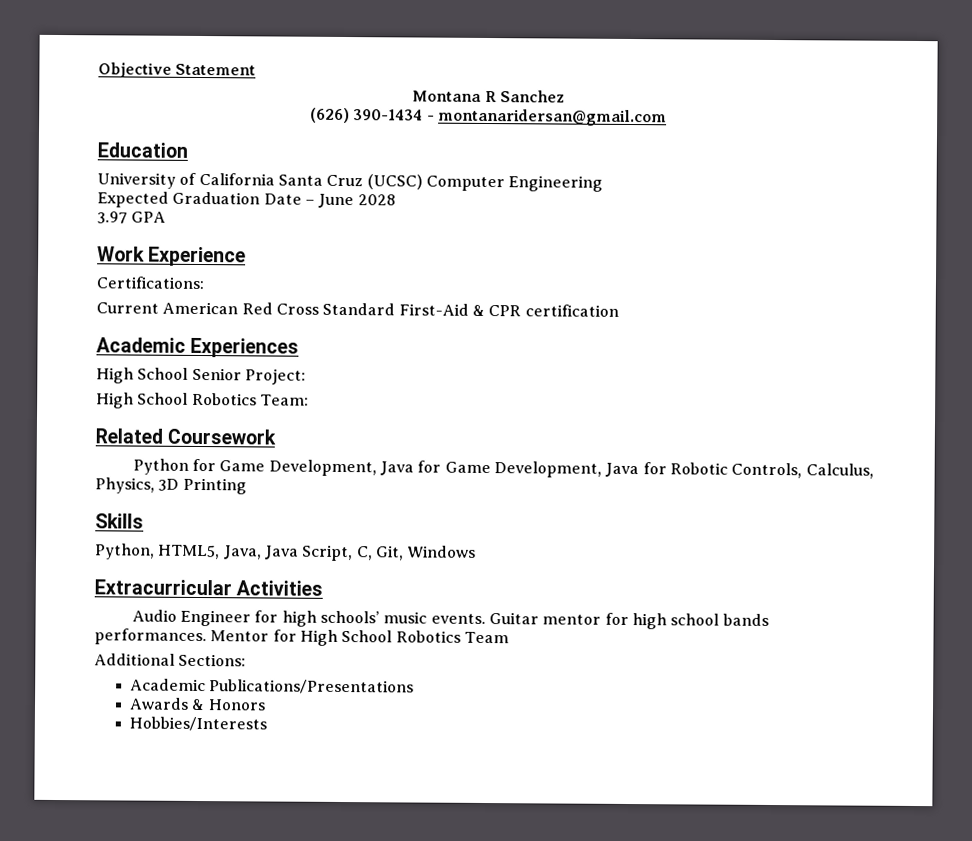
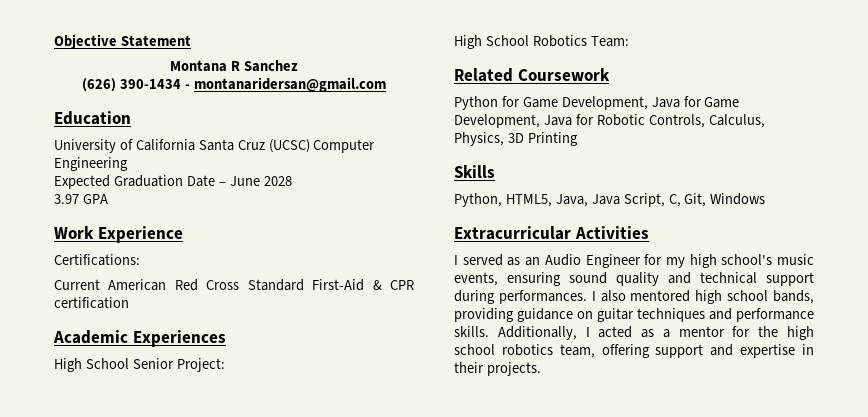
- Audio Engineer for high schools’ music events. Guitar mentor for high school bands performances. Mentor for High School Robotics Team
- Additional Sections:
- Academic Publications/Presentations
- Awards & Honors
- Hobbies/Interests
+ I served as an Audio Engineer for my high school's music events, ensuring sound quality and technical support during performances. I also mentored high school bands, providing guidance on guitar techniques and performance skills. Additionally, I acted as a mentor for the high school robotics team, offering support and expertise in their projects.

